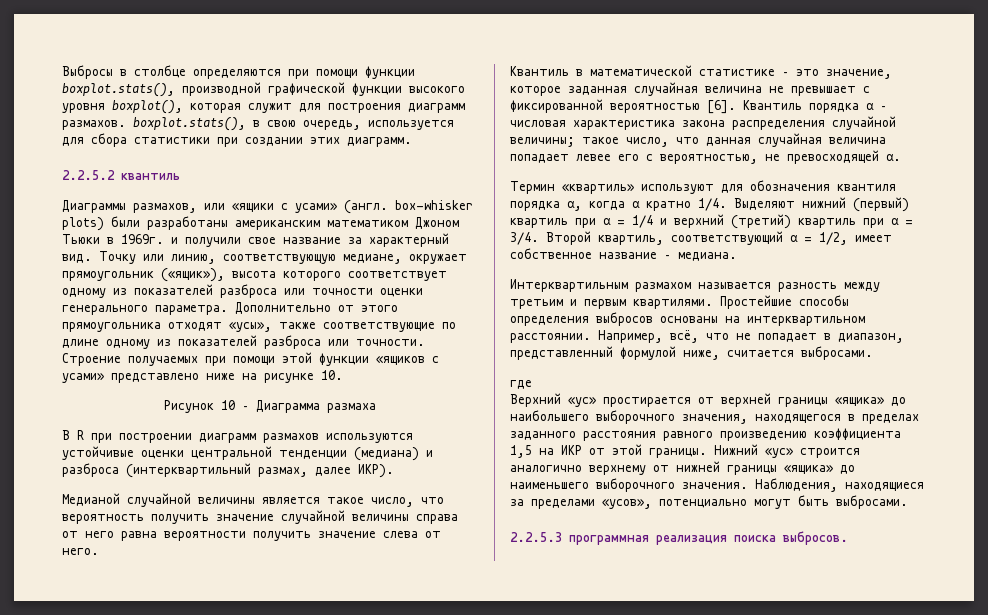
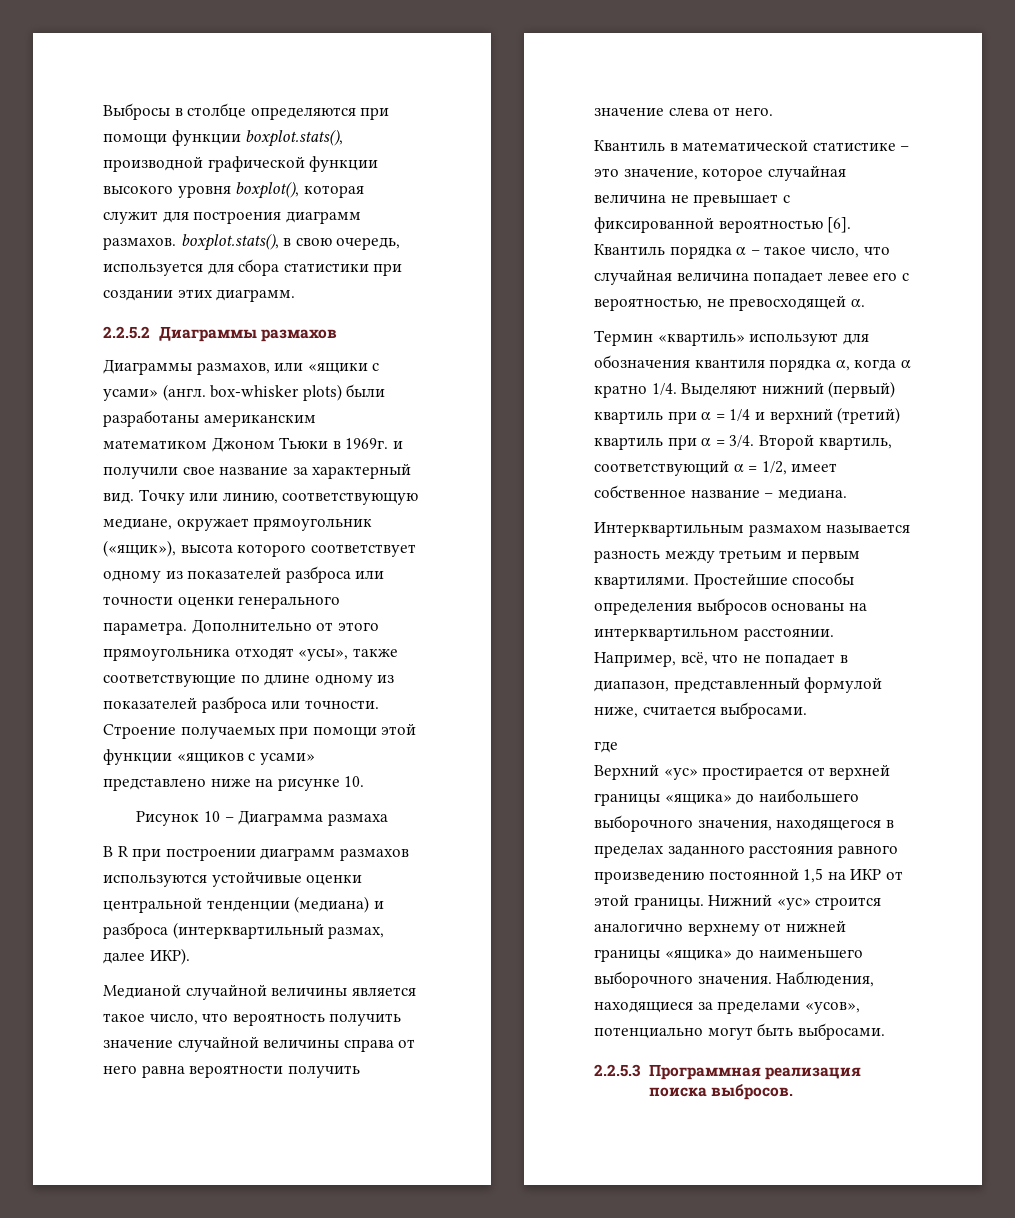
- 2.2.5.2 квантиль
+ 2.2.5.2 Диаграммы размахов
- Квантиль в математической статистике – это значение, которое заданная случайная величина не превышает с фиксированной вероятностью [6].
+ Квантиль в математической статистике – это значение, которое случайная величина не превышает с фиксированной вероятностью [6].
- Квантиль порядка α – числовая характеристика закона распределения случайной величины; такое число, что данная случайная величина попадает левее его с вероятностью, не превосходящей α.
+ Квантиль порядка α – такое число, что случайная величина попадает левее его с вероятностью, не превосходящей α.
- Верхний «ус» простирается от верхней границы «ящика» до наибольшего выборочного значения, находящегося в пределах заданного расстояния равного произведению коэффициента 1,5 на ИКР от этой границы.
+ Верхний «ус» простирается от верхней границы «ящика» до наибольшего выборочного значения, находящегося в пределах заданного расстояния равного произведению постоянной 1,5 на ИКР от этой границы.
- 2.2.5.3 программная реализация поиска выбросов.
+ 2.2.5.3 Программная реализация поиска выбросов.

